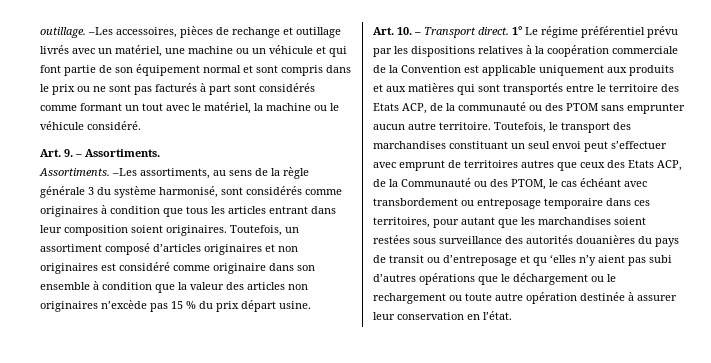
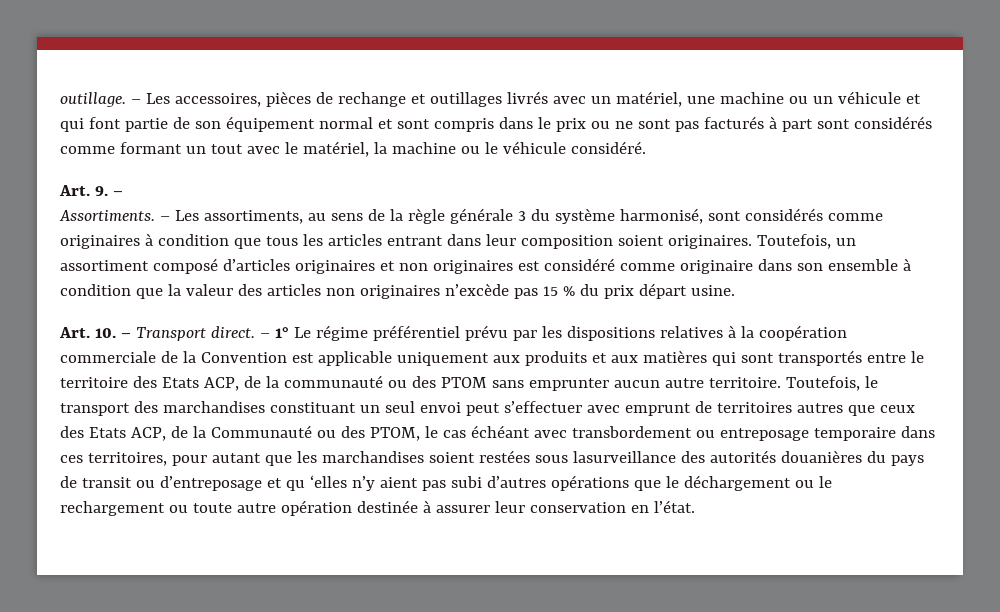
- –Les accessoires, pièces de rechange et outillage livrés avec un matériel, une machine ou un véhicule et qui font partie de son équipement normal et sont compris dans le prix ou ne sont pas facturés à part sont considérés comme formant un tout avec le matériel, la machine ou le véhicule considéré.
+ – Les accessoires, pièces de rechange et outillages livrés avec un matériel, une machine ou un véhicule et qui font partie de son équipement normal et sont compris dans le prix ou ne sont pas facturés à part sont considérés comme formant un tout avec le matériel, la machine ou le véhicule considéré.
- Art. 9. – Assortiments.
- Assortiments. –Les assortiments, au sens de la règle générale 3 du système harmonisé, sont considérés comme originaires à condition que tous les articles entrant dans leur composition soient originaires.
+ Art. 9. –
+ Assortiments. – Les assortiments, au sens de la règle générale 3 du système harmonisé, sont considérés comme originaires à condition que tous les articles entrant dans leur composition soient originaires.
- 1° Le régime préférentiel prévu par les dispositions relatives à la coopération commerciale de la Convention est applicable uniquement aux produits et aux matières qui sont transportés entre le territoire des Etats ACP, de la communauté ou des PTOM sans emprunter aucun autre territoire.
+ – 1° Le régime préférentiel prévu par les dispositions relatives à la coopération commerciale de la Convention est applicable uniquement aux produits et aux matières qui sont transportés entre le territoire des Etats ACP, de la communauté ou des PTOM sans emprunter aucun autre territoire.
- Toutefois, le transport des marchandises constituant un seul envoi peut s’effectuer avec emprunt de territoires autres que ceux des Etats ACP, de la Communauté ou des PTOM, le cas échéant avec transbordement ou entreposage temporaire dans ces territoires, pour autant que les marchandises soient restées sous surveillance des autorités douanières du pays de transit ou d’entreposage et qu ‘elles n’y aient pas subi d’autres opérations que le déchargement ou le rechargement ou toute autre opération destinée à assurer leur conservation en l’état.
+ Toutefois, le transport des marchandises constituant un seul envoi peut s’effectuer avec emprunt de territoires autres que ceux des Etats ACP, de la Communauté ou des PTOM, le cas échéant avec transbordement ou entreposage temporaire dans ces territoires, pour autant que les marchandises soient restées sous lasurveillance des autorités douanières du pays de transit ou d’entreposage et qu ‘elles n’y aient pas subi d’autres opérations que le déchargement ou le rechargement ou toute autre opération destinée à assurer leur conservation en l’état.

